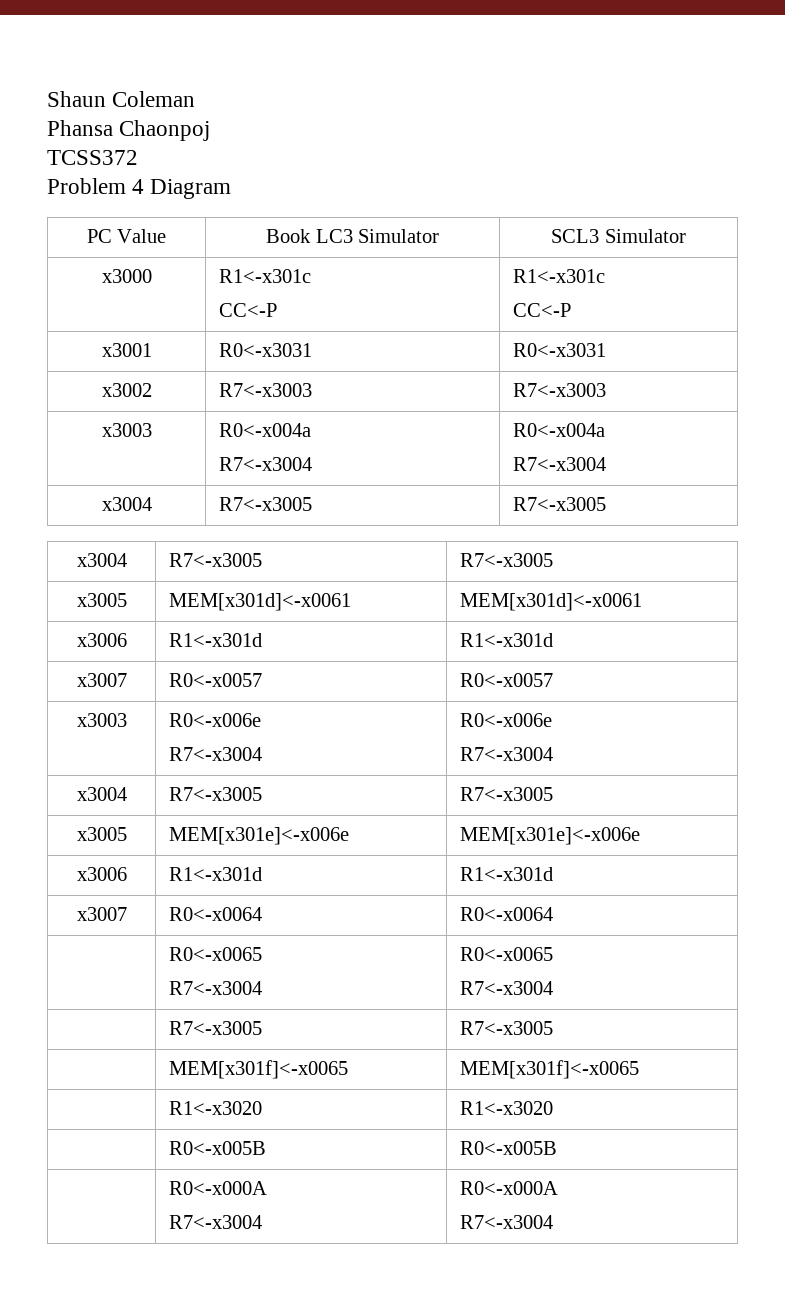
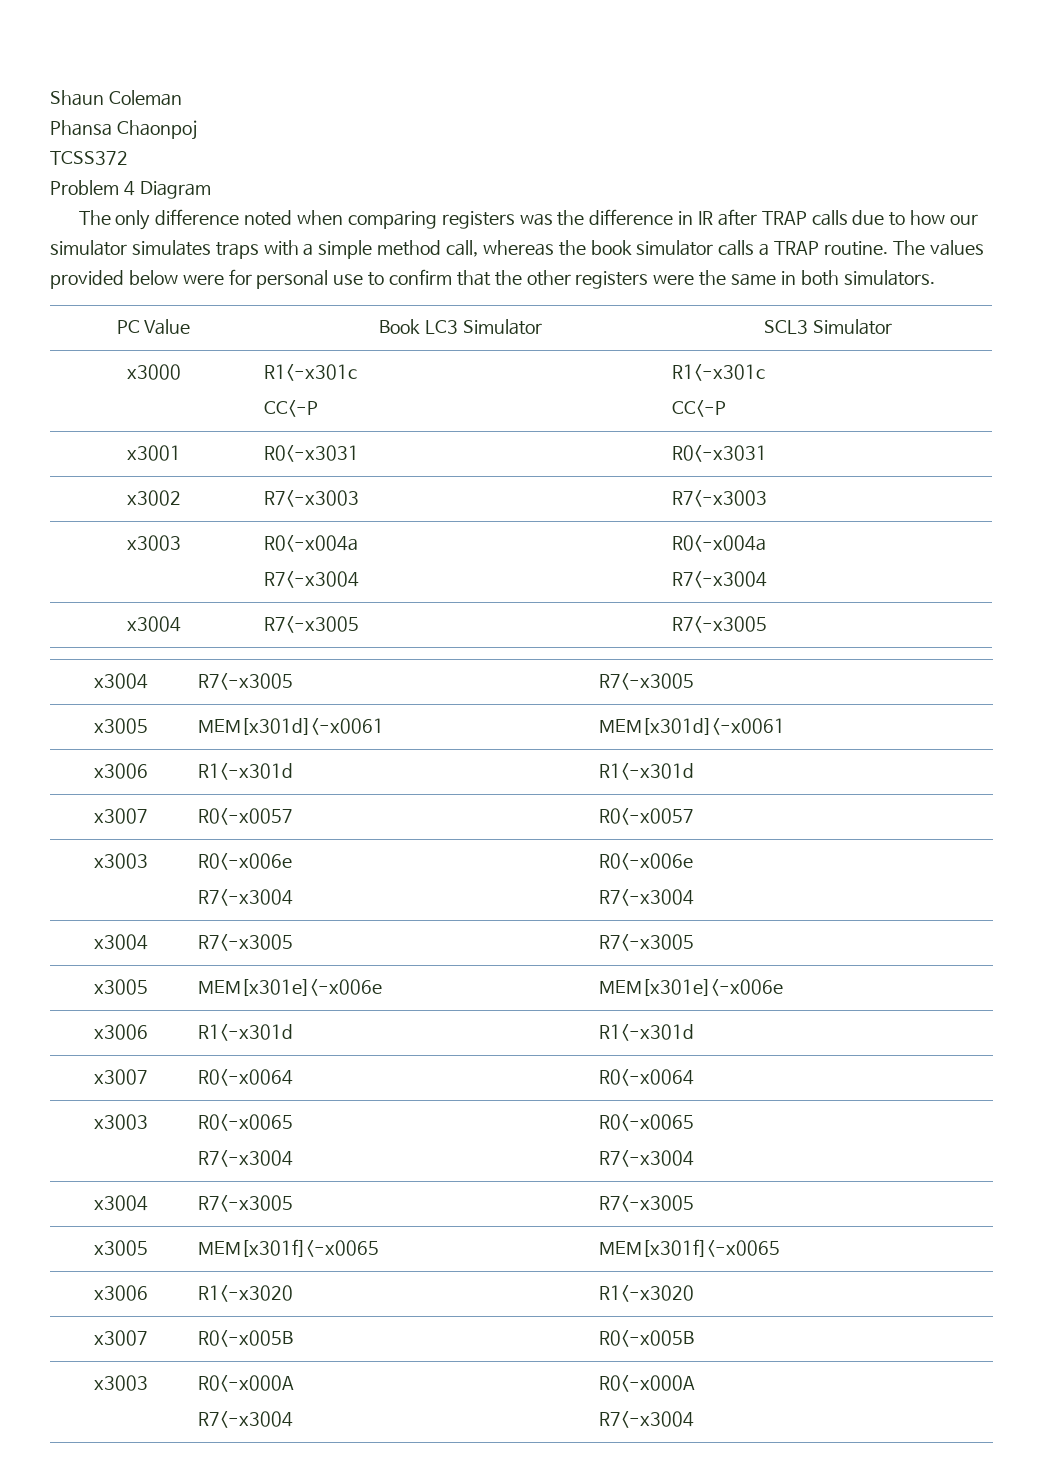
+ The only difference noted when comparing registers was the difference in IR after TRAP calls due to how our simulator simulates traps with a simple method call, whereas the book simulator calls a TRAP routine. The values provided below were for personal use to confirm that the other registers were the same in both simulators.
  x3007 | R0<-x0064 | R0<-x0064
- | R0<-x0065
+ x3003 | R0<-x0065
  R7<-x3004 | R0<-x0065
  R7<-x3004
- | R7<-x3005 | R7<-x3005
- | MEM[x301f]<-x0065 | MEM[x301f]<-x0065
+ x3004 | R7<-x3005 | R7<-x3005
+ x3005 | MEM[x301f]<-x0065 | MEM[x301f]<-x0065
- | R1<-x3020 | R1<-x3020
+ x3006 | R1<-x3020 | R1<-x3020
- | R0<-x005B | R0<-x005B
- | R0<-x000A
+ x3007 | R0<-x005B | R0<-x005B
+ x3003 | R0<-x000A

